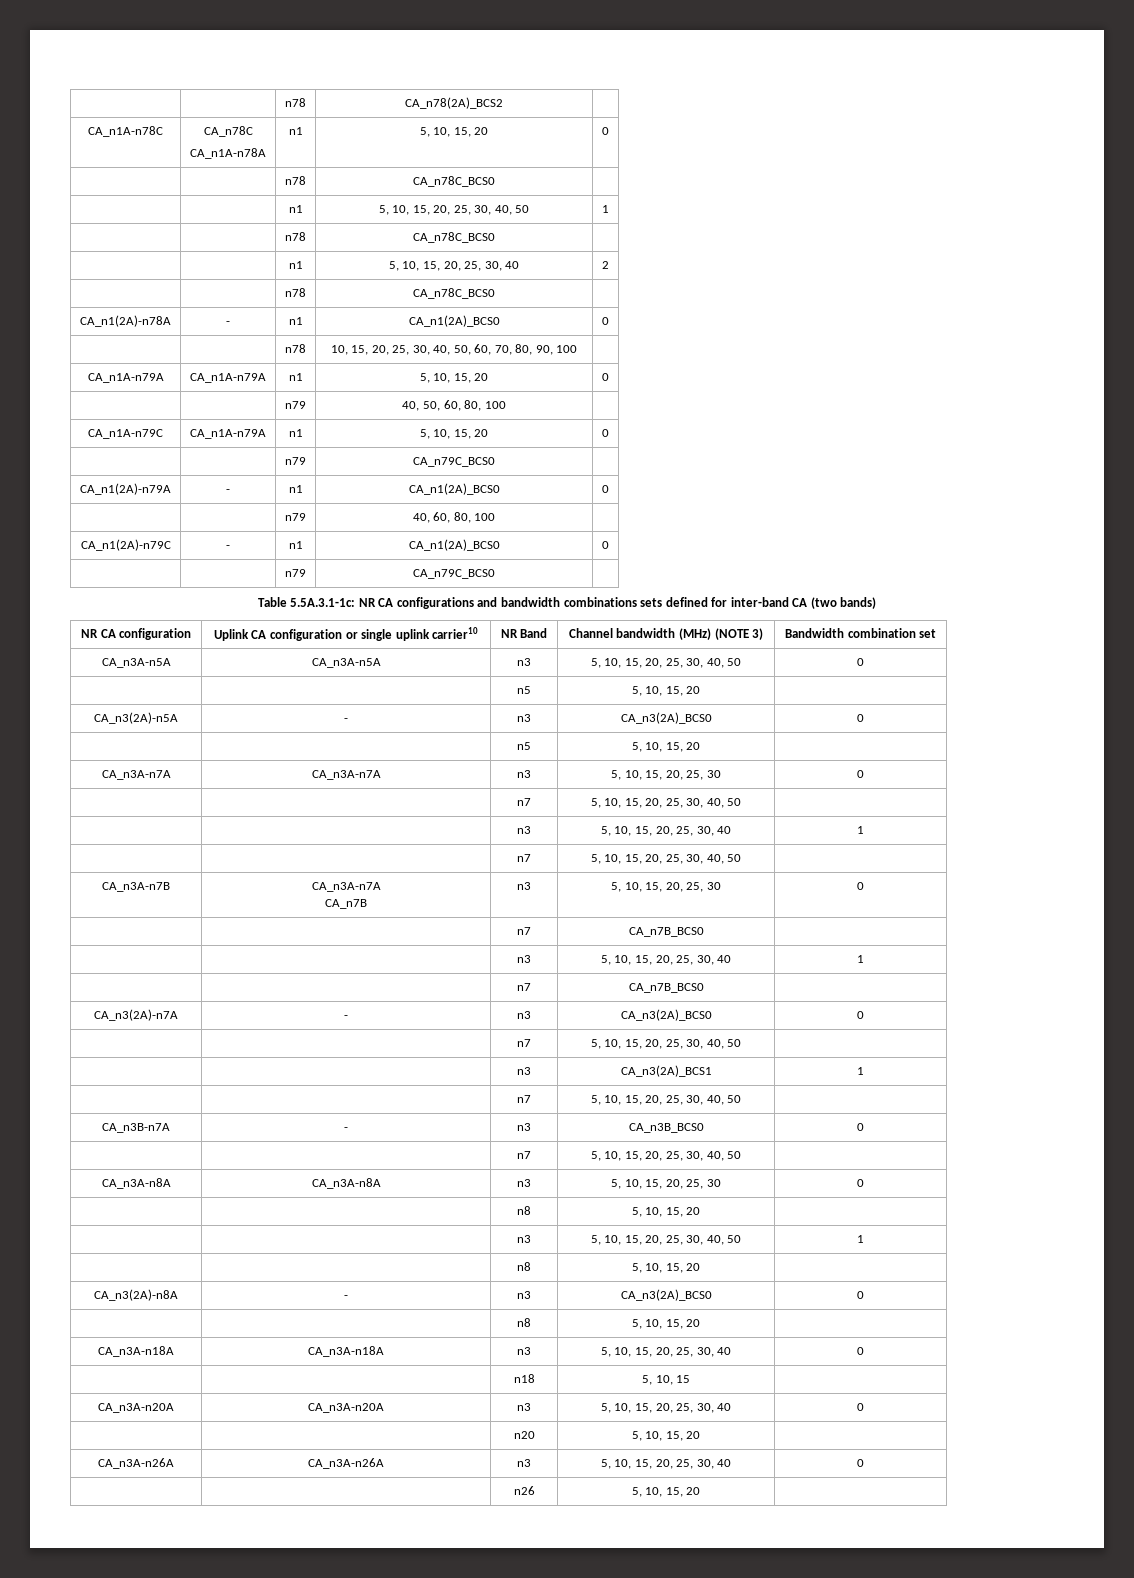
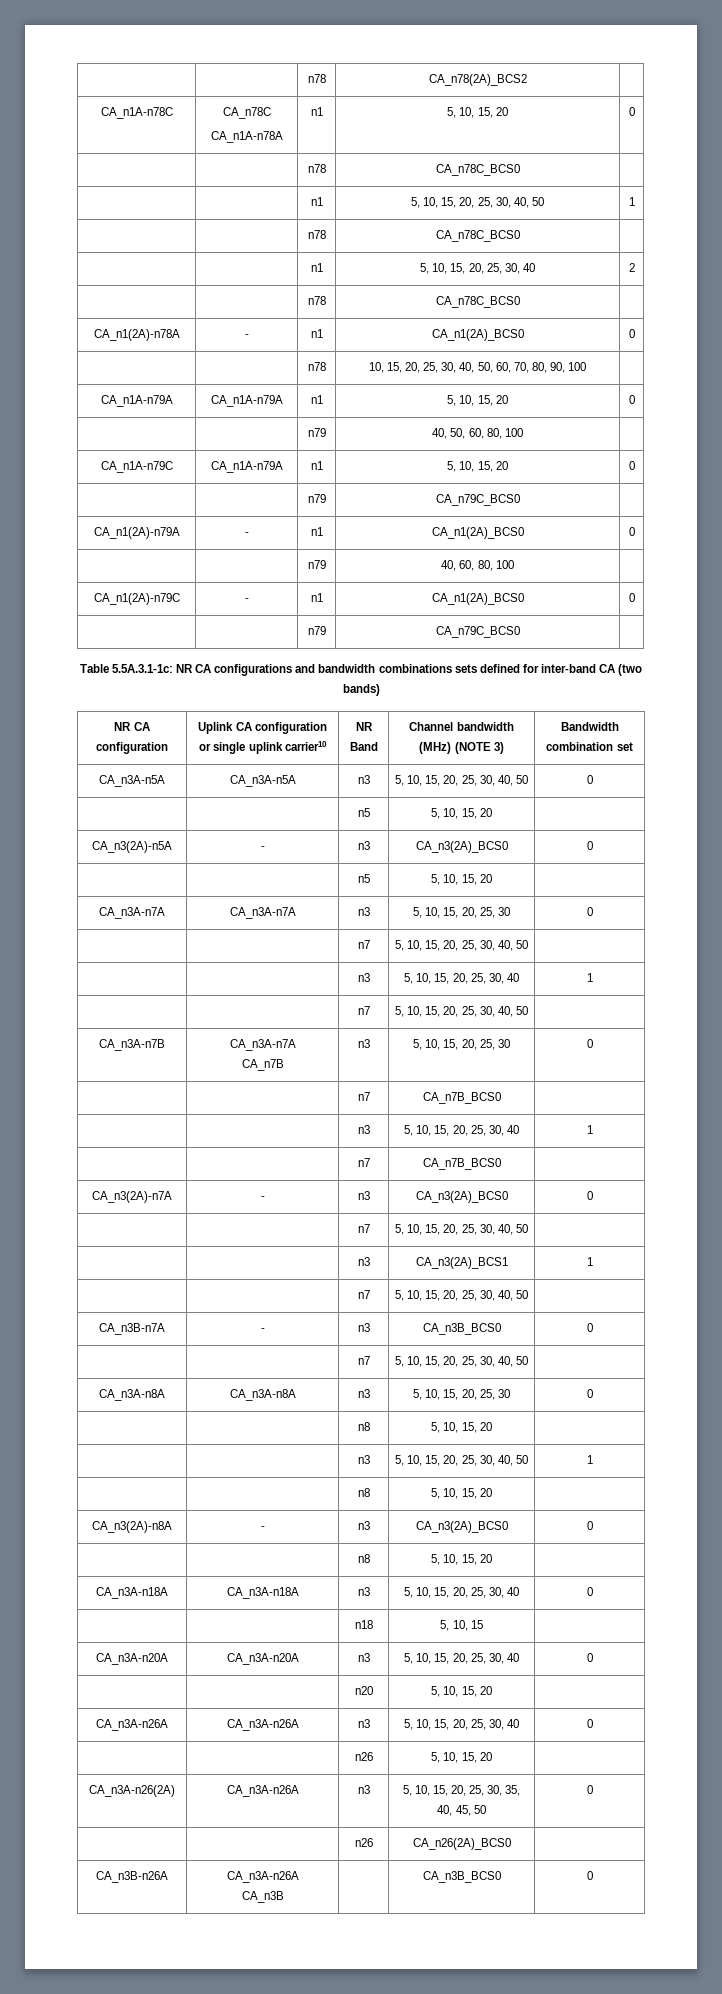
+ CA_n3A-n26(2A) | CA_n3A-n26A | n3 | 5, 10, 15, 20, 25, 30, 35, 40, 45, 50 | 0
+ | | n26 | CA_n26(2A)_BCS0 |
+ CA_n3B-n26A | CA_n3A-n26A
+ CA_n3B | | CA_n3B_BCS0 | 0

